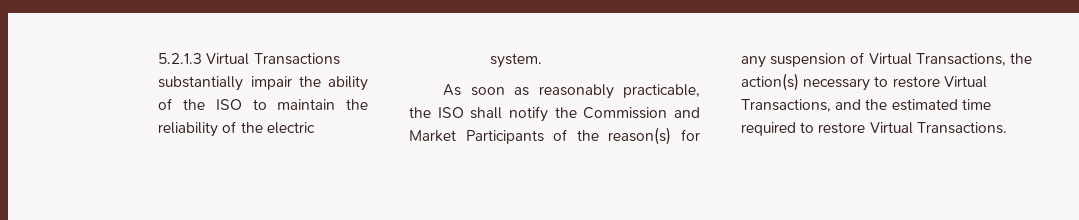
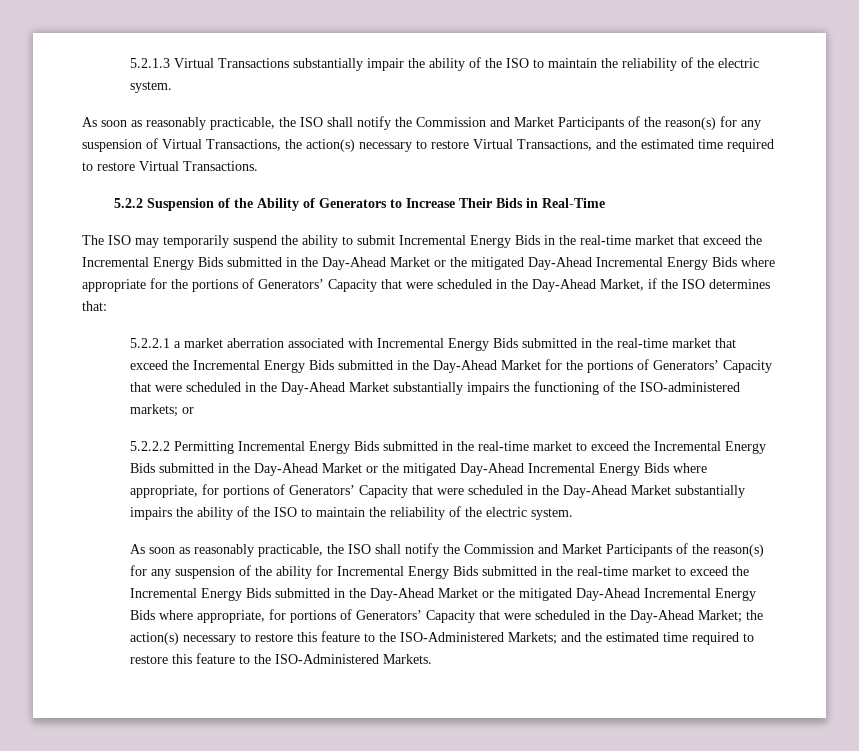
+ 5.2.2 Suspension of the Ability of Generators to Increase Their Bids in Real-Time
+ The ISO may temporarily suspend the ability to submit Incremental Energy Bids in the real-time market that exceed the Incremental Energy Bids submitted in the Day-Ahead Market or the mitigated Day-Ahead Incremental Energy Bids where appropriate for the portions of Generators’ Capacity that were scheduled in the Day-Ahead Market, if the ISO determines that:
+ 5.2.2.1 a market aberration associated with Incremental Energy Bids submitted in the real-time market that exceed the Incremental Energy Bids submitted in the Day-Ahead Market for the portions of Generators’ Capacity that were scheduled in the Day-Ahead Market substantially impairs the functioning of the ISO-administered markets; or
+ 5.2.2.2 Permitting Incremental Energy Bids submitted in the real-time market to exceed the Incremental Energy Bids submitted in the Day-Ahead Market or the mitigated Day-Ahead Incremental Energy Bids where appropriate, for portions of Generators’ Capacity that were scheduled in the Day-Ahead Market substantially impairs the ability of the ISO to maintain the reliability of the electric system.
+ As soon as reasonably practicable, the ISO shall notify the Commission and Market Participants of the reason(s) for any suspension of the ability for Incremental Energy Bids submitted in the real-time market to exceed the Incremental Energy Bids submitted in the Day-Ahead Market or the mitigated Day-Ahead Incremental Energy Bids where appropriate, for portions of Generators’ Capacity that were scheduled in the Day-Ahead Market; the action(s) necessary to restore this feature to the ISO-Administered Markets; and the estimated time required to restore this feature to the ISO-Administered Markets.

